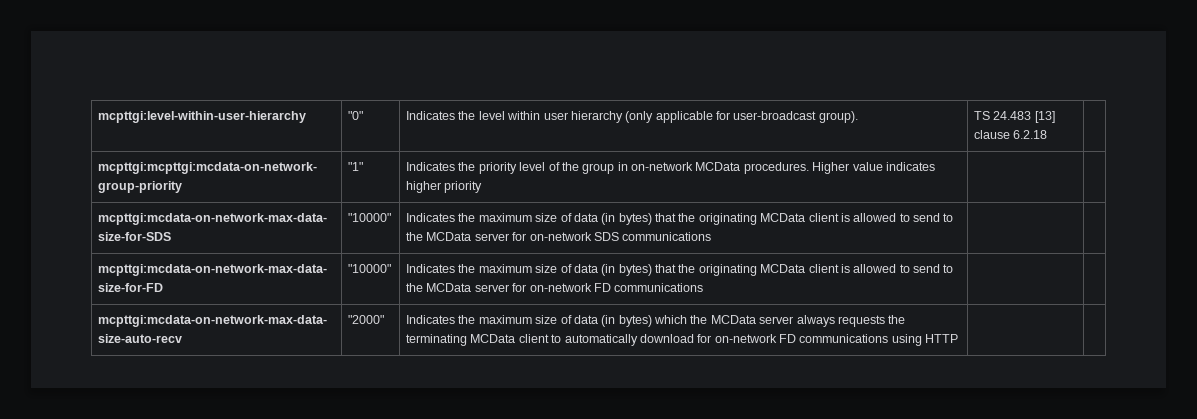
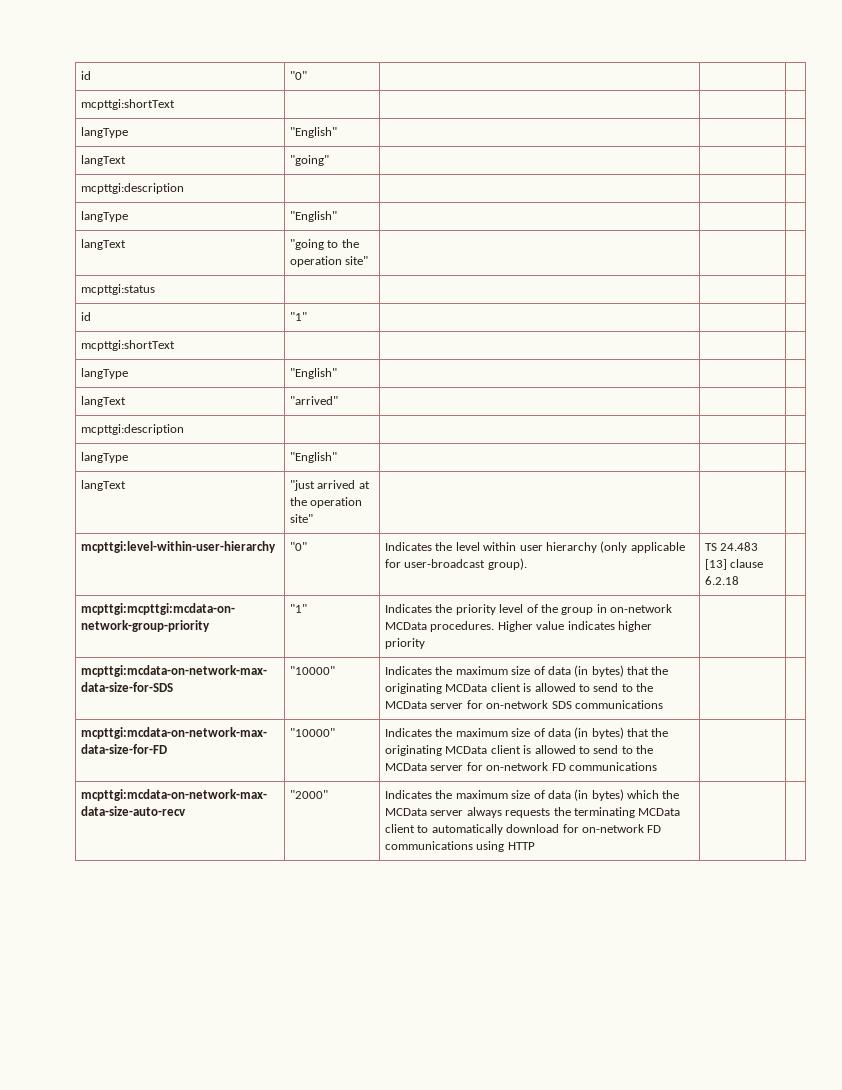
+ id | "0" | | |
+ mcpttgi:shortText | | | |
+ langType | "English" | | |
+ langText | "going" | | |
+ mcpttgi:description | | | |
+ langType | "English" | | |
+ langText | "going to the operation site" | | |
+ mcpttgi:status | | | |
+ id | "1" | | |
+ mcpttgi:shortText | | | |
+ langType | "English" | | |
+ langText | "arrived" | | |
+ mcpttgi:description | | | |
+ langType | "English" | | |
+ langText | "just arrived at the operation site" | | |

